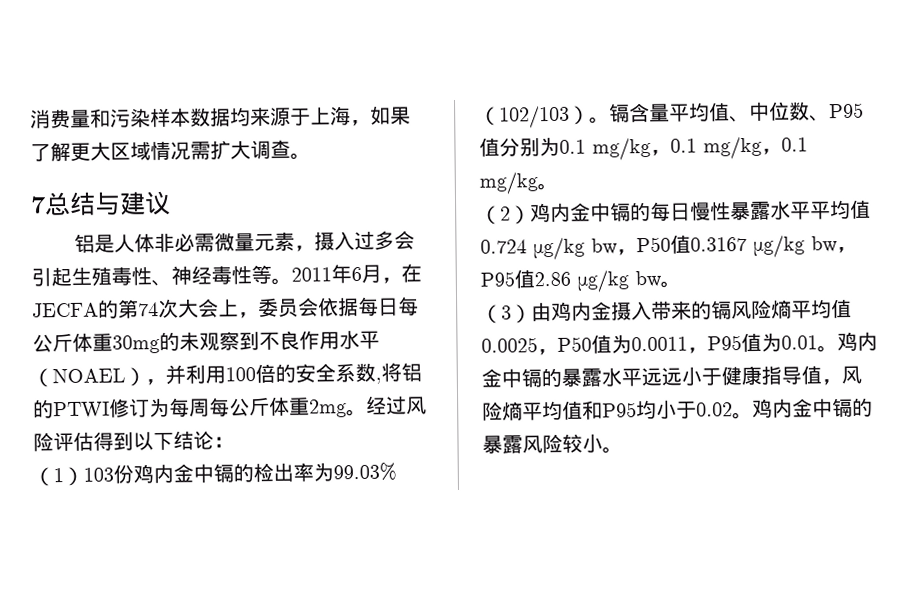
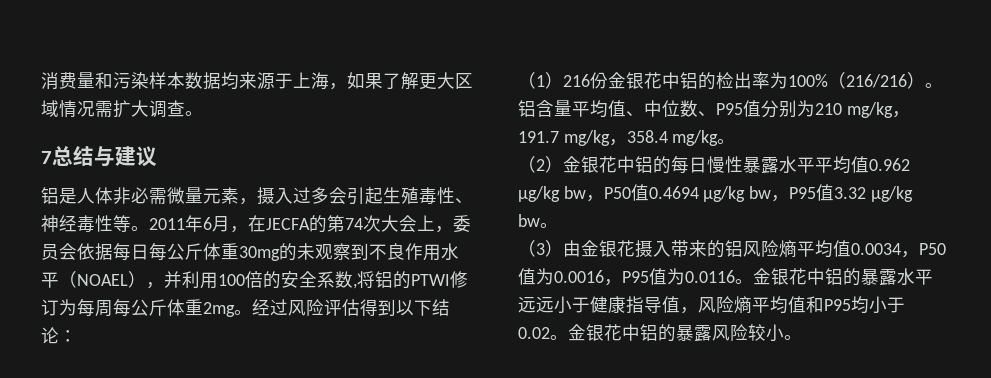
- （1）103份鸡内金中镉的检出率为99.03%（102/103）。镉含量平均值、中位数、P95值分别为0.1 mg/kg，0.1 mg/kg，0.1 mg/kg。
+ （1）216份金银花中铝的检出率为100%（216/216）。铝含量平均值、中位数、P95值分别为210 mg/kg，191.7 mg/kg，358.4 mg/kg。
- （2）鸡内金中镉的每日慢性暴露水平平均值0.724 μg/kg bw，P50值0.3167 μg/kg bw，P95值2.86 μg/kg bw。
+ （2）金银花中铝的每日慢性暴露水平平均值0.962 μg/kg bw，P50值0.4694 μg/kg bw，P95值3.32 μg/kg bw。
- （3）由鸡内金摄入带来的镉风险熵平均值0.0025，P50值为0.0011，P95值为0.01。鸡内金中镉的暴露水平远远小于健康指导值，风险熵平均值和P95均小于0.02。
+ （3）由金银花摄入带来的铝风险熵平均值0.0034，P50值为0.0016，P95值为0.0116。金银花中铝的暴露水平远远小于健康指导值，风险熵平均值和P95均小于0.02。
- 鸡内金中镉的暴露风险较小。
+ 金银花中铝的暴露风险较小。

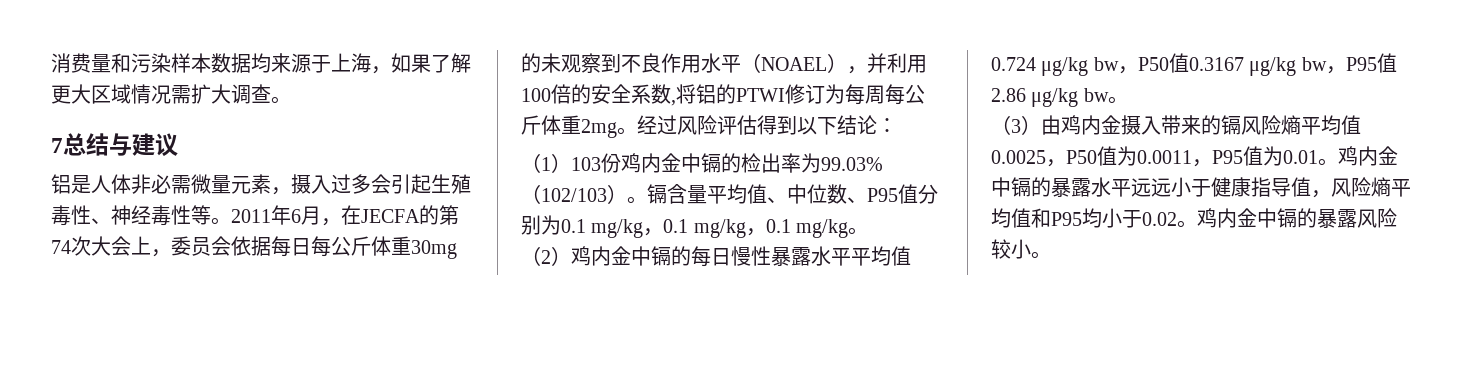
- （1）216份金银花中铝的检出率为100%（216/216）。铝含量平均值、中位数、P95值分别为210 mg/kg，191.7 mg/kg，358.4 mg/kg。
+ （1）103份鸡内金中镉的检出率为99.03%（102/103）。镉含量平均值、中位数、P95值分别为0.1 mg/kg，0.1 mg/kg，0.1 mg/kg。
- （2）金银花中铝的每日慢性暴露水平平均值0.962 μg/kg bw，P50值0.4694 μg/kg bw，P95值3.32 μg/kg bw。
+ （2）鸡内金中镉的每日慢性暴露水平平均值0.724 μg/kg bw，P50值0.3167 μg/kg bw，P95值2.86 μg/kg bw。
- （3）由金银花摄入带来的铝风险熵平均值0.0034，P50值为0.0016，P95值为0.0116。金银花中铝的暴露水平远远小于健康指导值，风险熵平均值和P95均小于0.02。
+ （3）由鸡内金摄入带来的镉风险熵平均值0.0025，P50值为0.0011，P95值为0.01。鸡内金中镉的暴露水平远远小于健康指导值，风险熵平均值和P95均小于0.02。
- 金银花中铝的暴露风险较小。
+ 鸡内金中镉的暴露风险较小。

